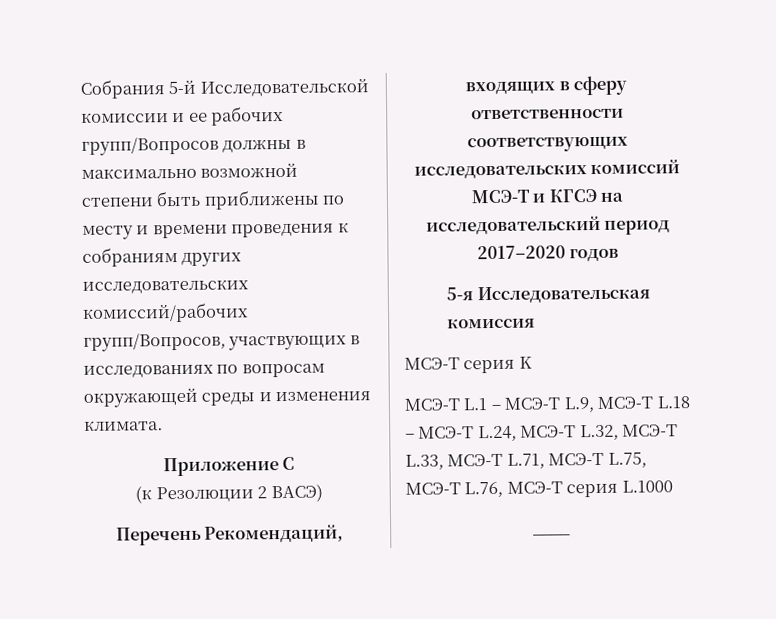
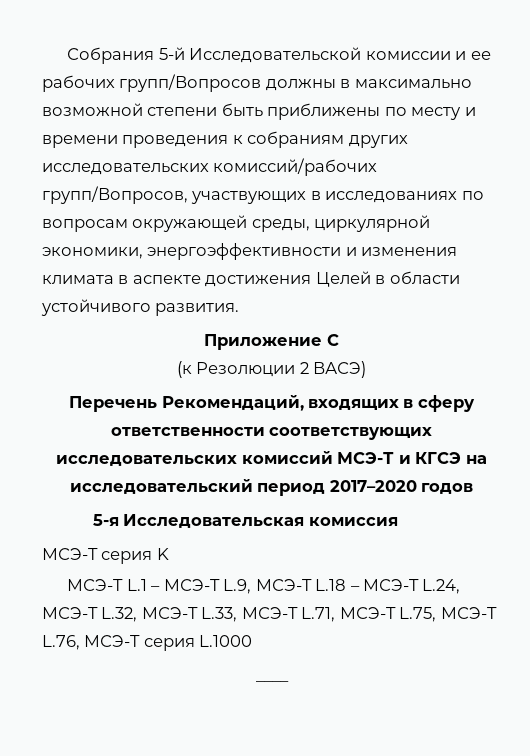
- Собрания 5-й Исследовательской комиссии и ее рабочих групп/Вопросов должны в максимально возможной степени быть приближены по месту и времени проведения к собраниям других исследовательских комиссий/рабочих групп/Вопросов, участвующих в исследованиях по вопросам окружающей среды и изменения климата.
+ Собрания 5-й Исследовательской комиссии и ее рабочих групп/Вопросов должны в максимально возможной степени быть приближены по месту и времени проведения к собраниям других исследовательских комиссий/рабочих групп/Вопросов, участвующих в исследованиях по вопросам окружающей среды, циркулярной экономики, энергоэффективности и изменения климата в аспекте достижения Целей в области устойчивого развития.

